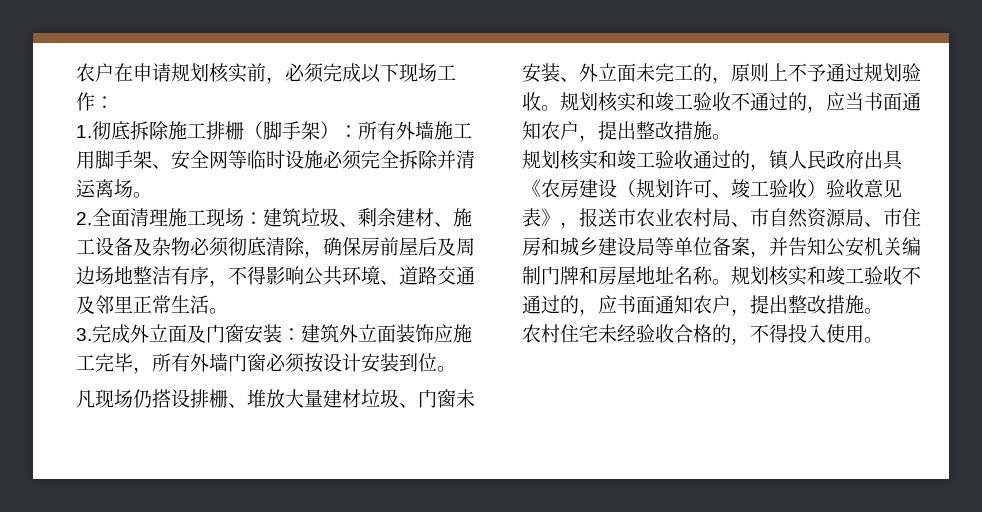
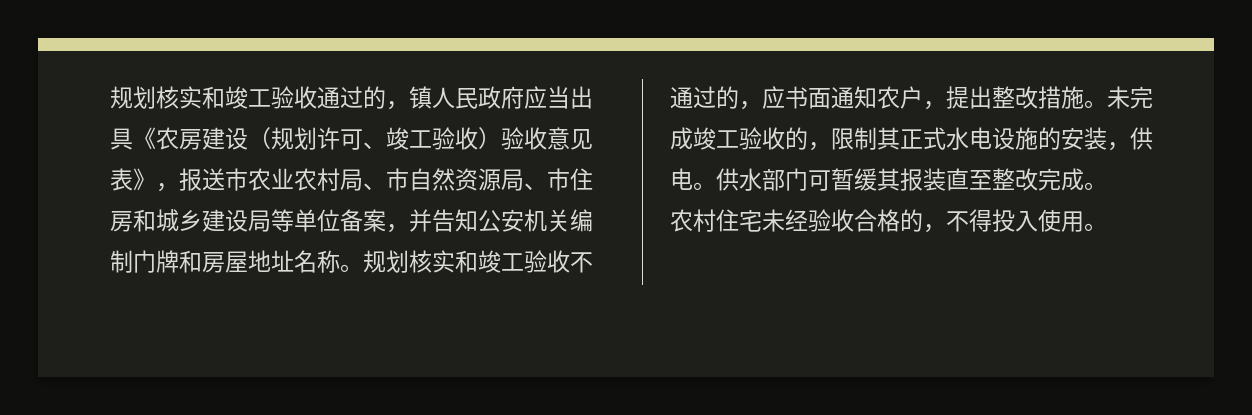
- 农户在申请规划核实前，必须完成以下现场工作：
- 1.彻底拆除施工排栅（脚手架）：所有外墙施工用脚手架、安全网等临时设施必须完全拆除并清运离场。
- 2.全面清理施工现场：建筑垃圾、剩余建材、施工设备及杂物必须彻底清除，确保房前屋后及周边场地整洁有序，不得影响公共环境、道路交通及邻里正常生活。
- 3.完成外立面及门窗安装：建筑外立面装饰应施工完毕，所有外墙门窗必须按设计安装到位。
- 凡现场仍搭设排栅、堆放大量建材垃圾、门窗未安装、外立面未完工的，原则上不予通过规划验收。规划核实和竣工验收不通过的，应当书面通知农户，提出整改措施。
- 规划核实和竣工验收通过的，镇人民政府出具《农房建设（规划许可、竣工验收）验收意见表》，报送市农业农村局、市自然资源局、市住房和城乡建设局等单位备案，并告知公安机关编制门牌和房屋地址名称。
+ 规划核实和竣工验收通过的，镇人民政府应当出具《农房建设（规划许可、竣工验收）验收意见表》，报送市农业农村局、市自然资源局、市住房和城乡建设局等单位备案，并告知公安机关编制门牌和房屋地址名称。
+ 未完成竣工验收的，限制其正式水电设施的安装，供电。供水部门可暂缓其报装直至整改完成。

